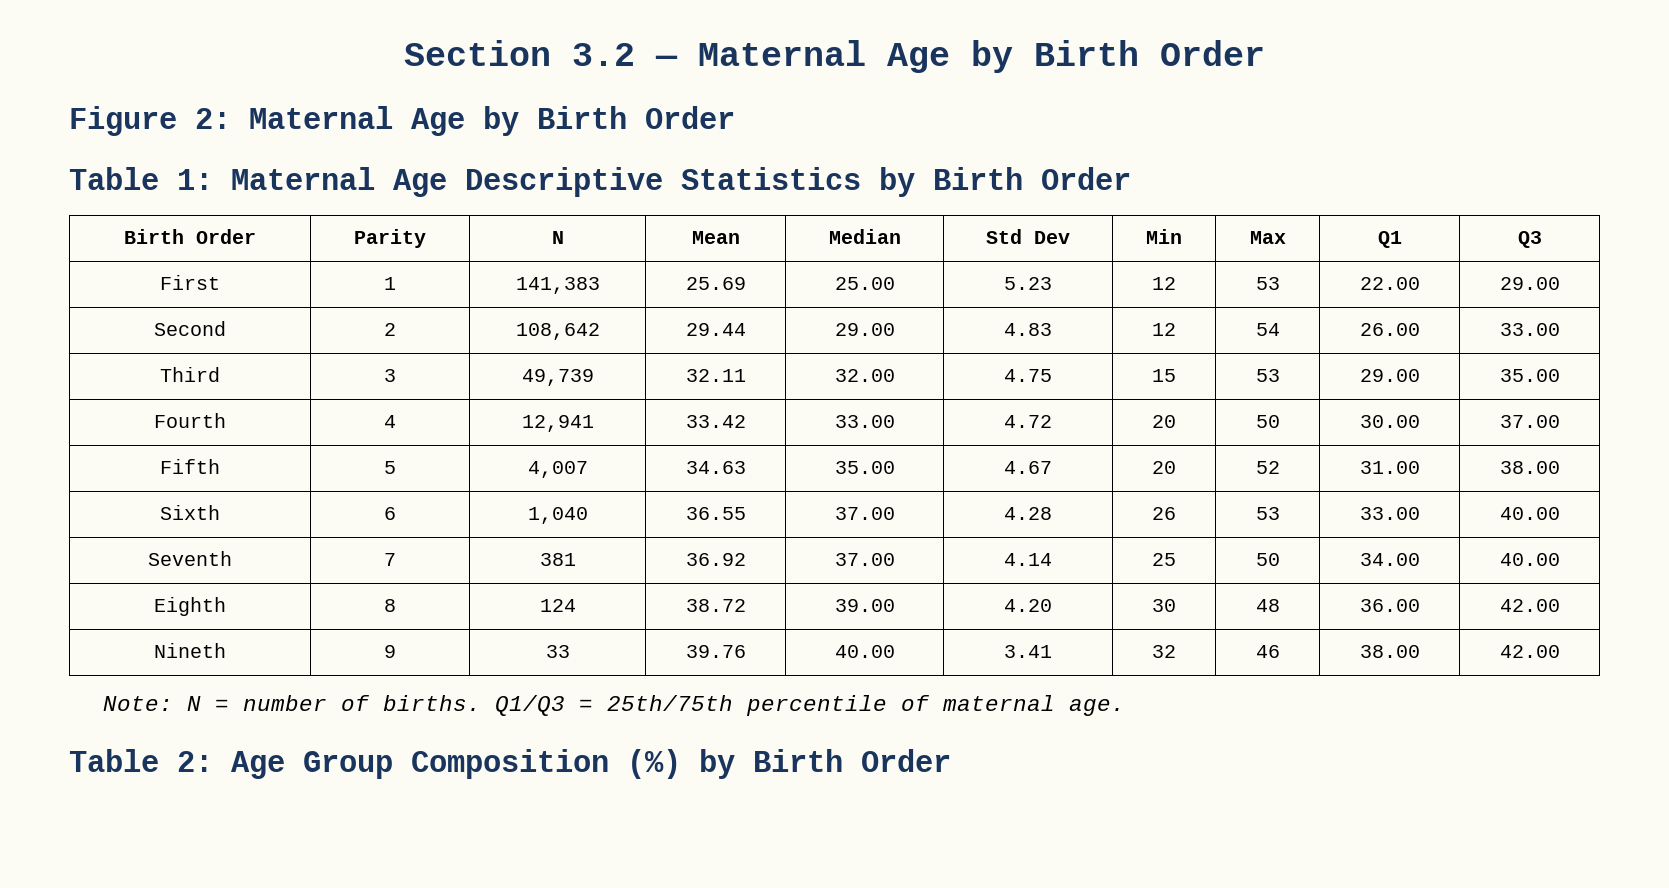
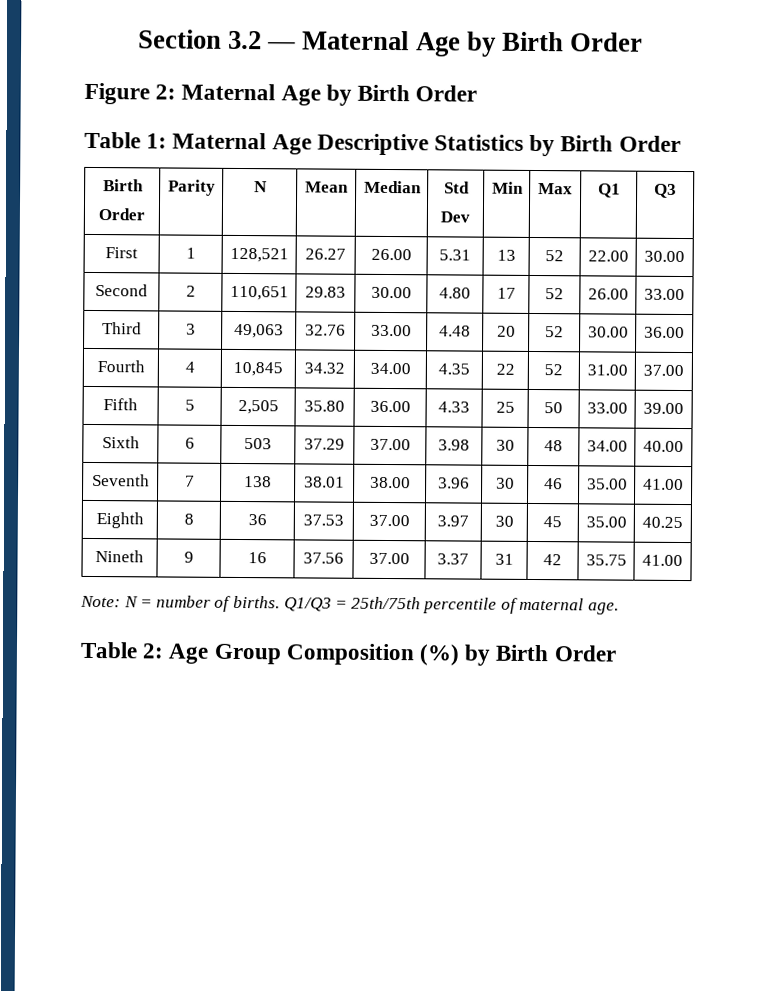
- First | 1 | 141,383 | 25.69 | 25.00 | 5.23 | 12 | 53 | 22.00 | 29.00
+ First | 1 | 128,521 | 26.27 | 26.00 | 5.31 | 13 | 52 | 22.00 | 30.00
- Second | 2 | 108,642 | 29.44 | 29.00 | 4.83 | 12 | 54 | 26.00 | 33.00
- Third | 3 | 49,739 | 32.11 | 32.00 | 4.75 | 15 | 53 | 29.00 | 35.00
- Fourth | 4 | 12,941 | 33.42 | 33.00 | 4.72 | 20 | 50 | 30.00 | 37.00
- Fifth | 5 | 4,007 | 34.63 | 35.00 | 4.67 | 20 | 52 | 31.00 | 38.00
+ Second | 2 | 110,651 | 29.83 | 30.00 | 4.80 | 17 | 52 | 26.00 | 33.00
+ Third | 3 | 49,063 | 32.76 | 33.00 | 4.48 | 20 | 52 | 30.00 | 36.00
+ Fourth | 4 | 10,845 | 34.32 | 34.00 | 4.35 | 22 | 52 | 31.00 | 37.00
+ Fifth | 5 | 2,505 | 35.80 | 36.00 | 4.33 | 25 | 50 | 33.00 | 39.00
- Sixth | 6 | 1,040 | 36.55 | 37.00 | 4.28 | 26 | 53 | 33.00 | 40.00
+ Sixth | 6 | 503 | 37.29 | 37.00 | 3.98 | 30 | 48 | 34.00 | 40.00
- Seventh | 7 | 381 | 36.92 | 37.00 | 4.14 | 25 | 50 | 34.00 | 40.00
- Eighth | 8 | 124 | 38.72 | 39.00 | 4.20 | 30 | 48 | 36.00 | 42.00
- Nineth | 9 | 33 | 39.76 | 40.00 | 3.41 | 32 | 46 | 38.00 | 42.00
+ Seventh | 7 | 138 | 38.01 | 38.00 | 3.96 | 30 | 46 | 35.00 | 41.00
+ Eighth | 8 | 36 | 37.53 | 37.00 | 3.97 | 30 | 45 | 35.00 | 40.25
+ Nineth | 9 | 16 | 37.56 | 37.00 | 3.37 | 31 | 42 | 35.75 | 41.00

